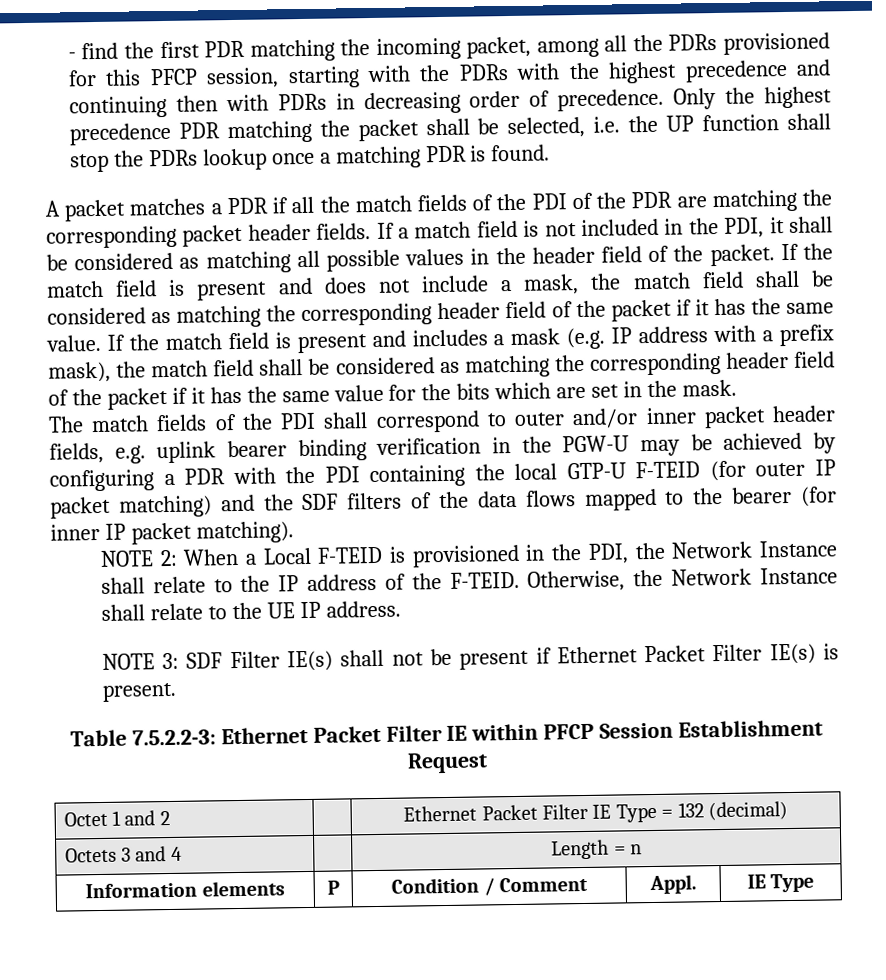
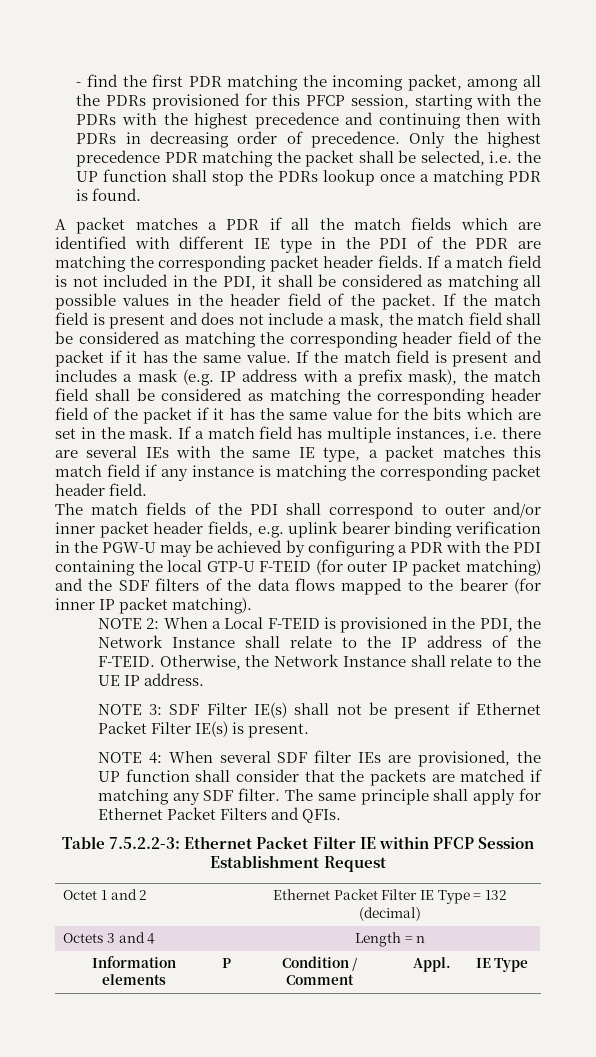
- A packet matches a PDR if all the match fields of the PDI of the PDR are matching the corresponding packet header fields.
+ A packet matches a PDR if all the match fields which are identified with different IE type in the PDI of the PDR are matching the corresponding packet header fields.
+ If a match field has multiple instances, i.e. there are several IEs with the same IE type, a packet matches this match field if any instance is matching the corresponding packet header field.
+ NOTE 4: When several SDF filter IEs are provisioned, the UP function shall consider that the packets are matched if matching any SDF filter. The same principle shall apply for Ethernet Packet Filters and QFIs.

